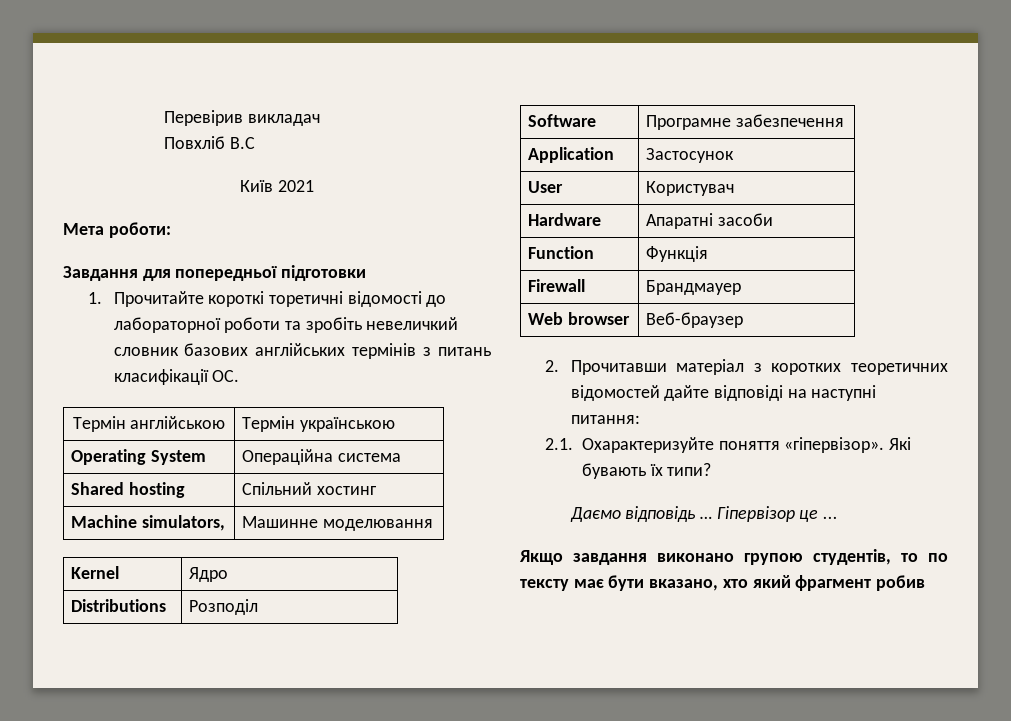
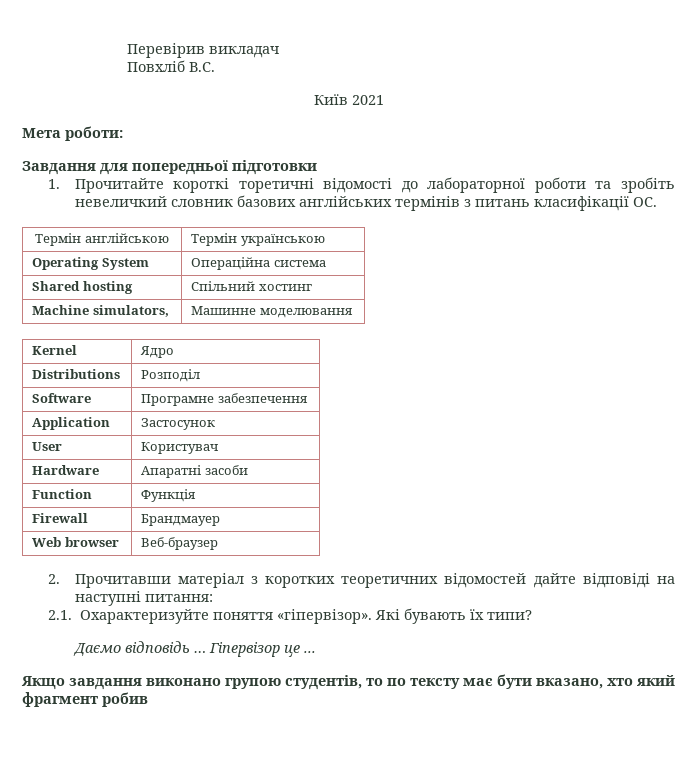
- Повхліб В.С
+ Повхліб В.С.

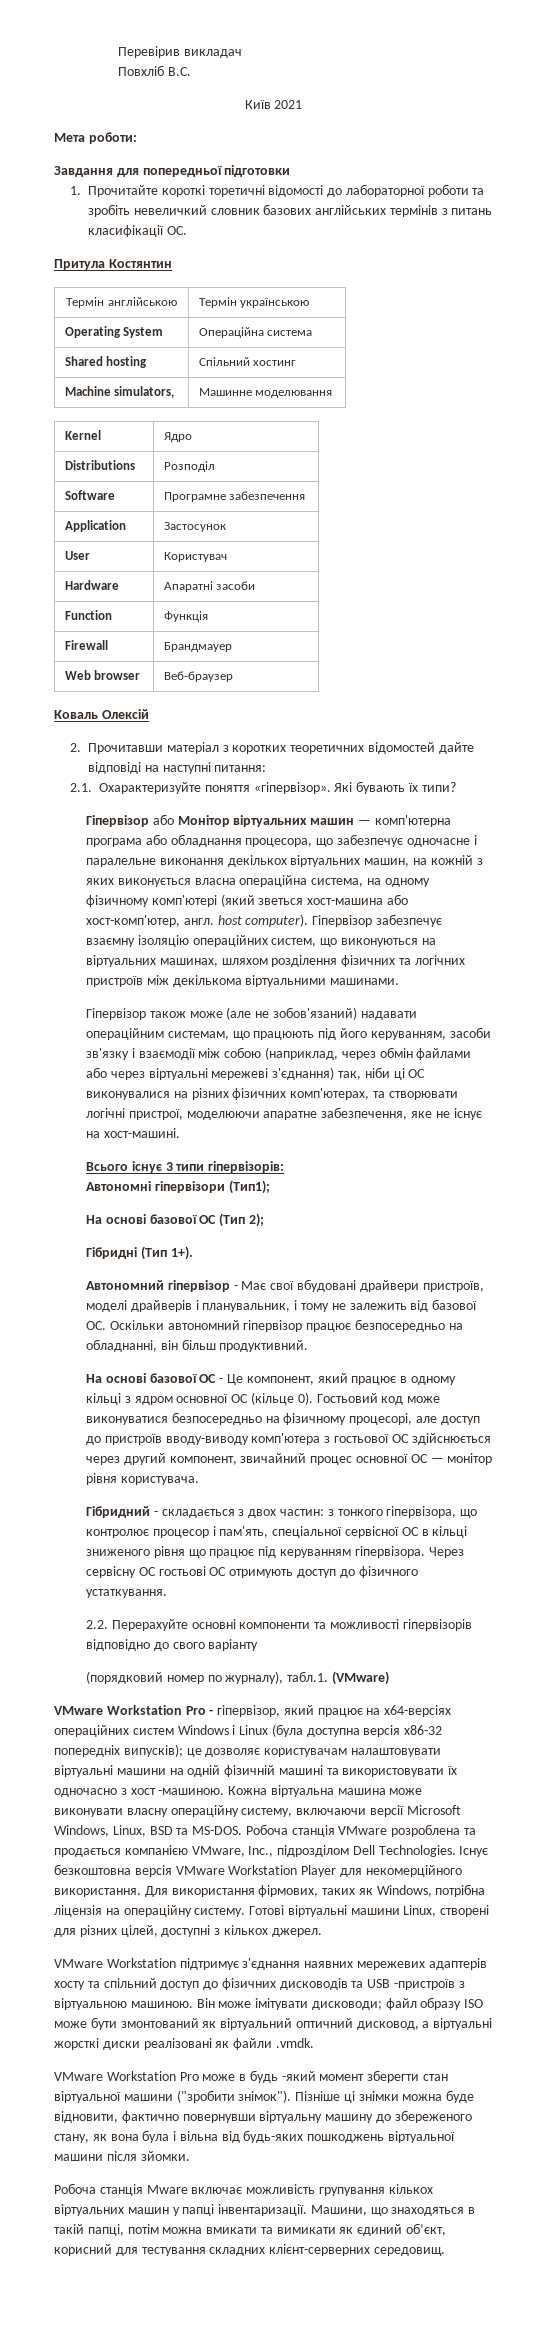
+ Притула Костянтин
+ Коваль Олексій
- Даємо відповідь … Гіпервізор це ...
- Якщо завдання виконано групою студентів, то по тексту має бути вказано, хто який фрагмент робив
+ Гіпервізор або Монітор віртуальних машин — комп'ютерна програма або обладнання процесора, що забезпечує одночасне і паралельне виконання декількох віртуальних машин, на кожній з яких виконується власна операційна система, на одному фізичному комп'ютері (який зветься хост-машина або хост-комп'ютер, англ. host computer). Гіпервізор забезпечує взаємну ізоляцію операційних систем, що виконуються на віртуальних машинах, шляхом розділення фізичних та логічних пристроїв між декількома віртуальними машинами.
+ Гіпервізор також може (але не зобов'язаний) надавати операційним системам, що працюють під його керуванням, засоби зв'язку і взаємодії між собою (наприклад, через обмін файлами або через віртуальні мережеві з'єднання) так, ніби ці ОС виконувалися на різних фізичних комп'ютерах, та створювати логічні пристрої, моделюючи апаратне забезпечення, яке не існує на хост-машині.
+ Всього існує 3 типи гіпервізорів:
+ Автономні гіпервізори (Тип1);
+ На основі базової ОС (Тип 2);
+ Гібридні (Тип 1+).
+ Автономний гіпервізор - Має свої вбудовані драйвери пристроїв, моделі драйверів і планувальник, і тому не залежить від базової ОС. Оскільки автономний гіпервізор працює безпосередньо на обладнанні, він більш продуктивний.
+ На основі базової ОС - Це компонент, який працює в одному кільці з ядром основної ОС (кільце 0). Гостьовий код може виконуватися безпосередньо на фізичному процесорі, але доступ до пристроїв вводу-виводу комп'ютера з гостьової ОС здійснюється через другий компонент, звичайний процес основної ОС — монітор рівня користувача.
+ Гібридний - складається з двох частин: з тонкого гіпервізора, що контролює процесор і пам'ять, спеціальної сервісної ОС в кільці зниженого рівня що працює під керуванням гіпервізора. Через сервісну ОС гостьові ОС отримують доступ до фізичного устаткування.
+ 2.2. Перерахуйте основні компоненти та можливості гіпервізорів відповідно до свого варіанту
+ (порядковий номер по журналу), табл.1. (VMware)
+ VMware Workstation Pro - гіпервізор, який працює на x64-версіях операційних систем Windows і Linux (була доступна версія x86-32 попередніх випусків); це дозволяє користувачам налаштовувати віртуальні машини на одній фізичній машині та використовувати їх одночасно з хост -машиною. Кожна віртуальна машина може виконувати власну операційну систему, включаючи версії Microsoft Windows, Linux, BSD та MS-DOS. Робоча станція VMware розроблена та продається компанією VMware, Inc., підрозділом Dell Technologies. Існує безкоштовна версія VMware Workstation Player для некомерційного використання. Для використання фірмових, таких як Windows, потрібна ліцензія на операційну систему. Готові віртуальні машини Linux, створені для різних цілей, доступні з кількох джерел.
+ VMware Workstation підтримує з'єднання наявних мережевих адаптерів хосту та спільний доступ до фізичних дисководів та USB -пристроїв з віртуальною машиною. Він може імітувати дисководи; файл образу ISO може бути змонтований як віртуальний оптичний дисковод, а віртуальні жорсткі диски реалізовані як файли .vmdk.
+ VMware Workstation Pro може в будь -який момент зберегти стан віртуальної машини ("зробити знімок"). Пізніше ці знімки можна буде відновити, фактично повернувши віртуальну машину до збереженого стану, як вона була і вільна від будь-яких пошкоджень віртуальної машини після зйомки.
+ Робоча станція Mware включає можливість групування кількох віртуальних машин у папці інвентаризації. Машини, що знаходяться в такій папці, потім можна вмикати та вимикати як єдиний об’єкт, корисний для тестування складних клієнт-серверних середовищ.

